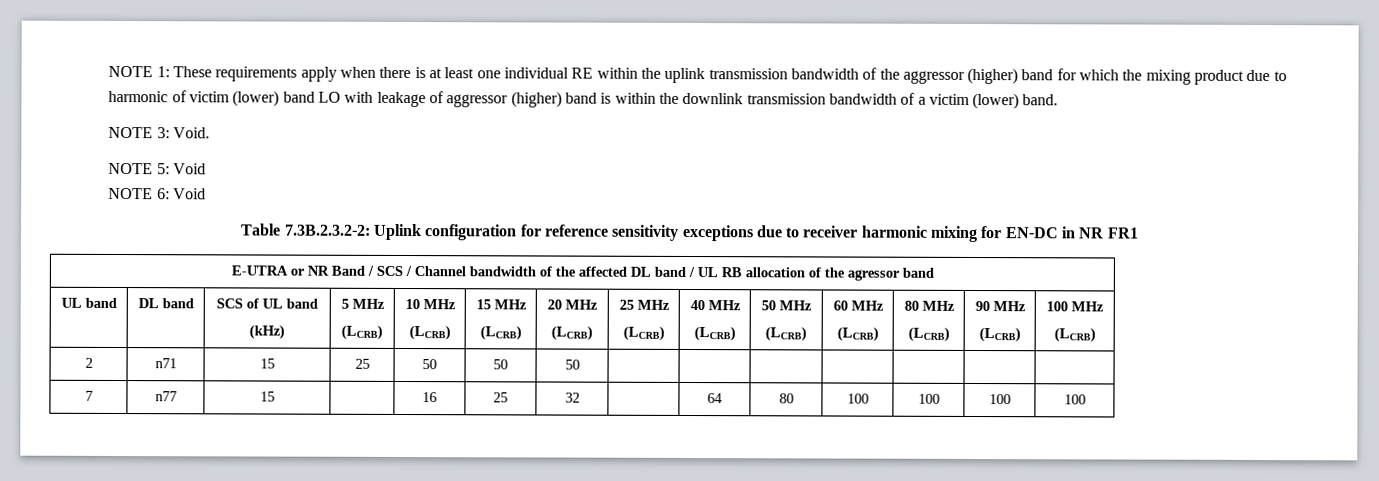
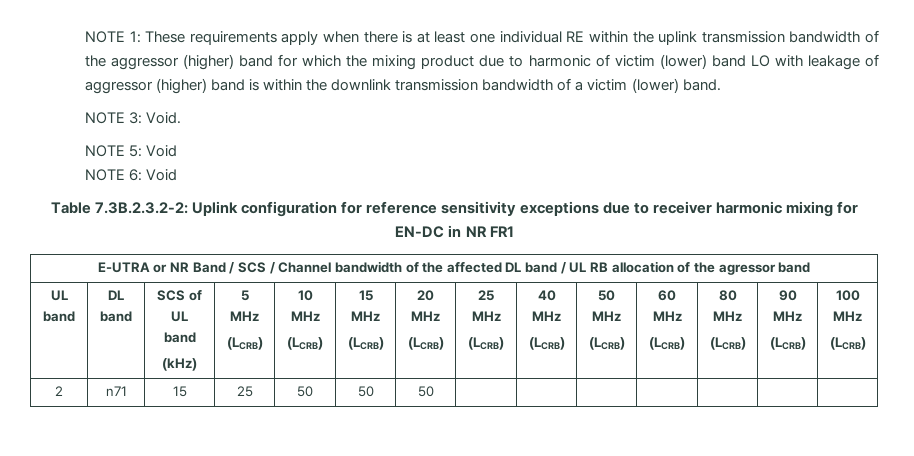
- 7 | n77 | 15 | | 16 | 25 | 32 | | 64 | 80 | 100 | 100 | 100 | 100

